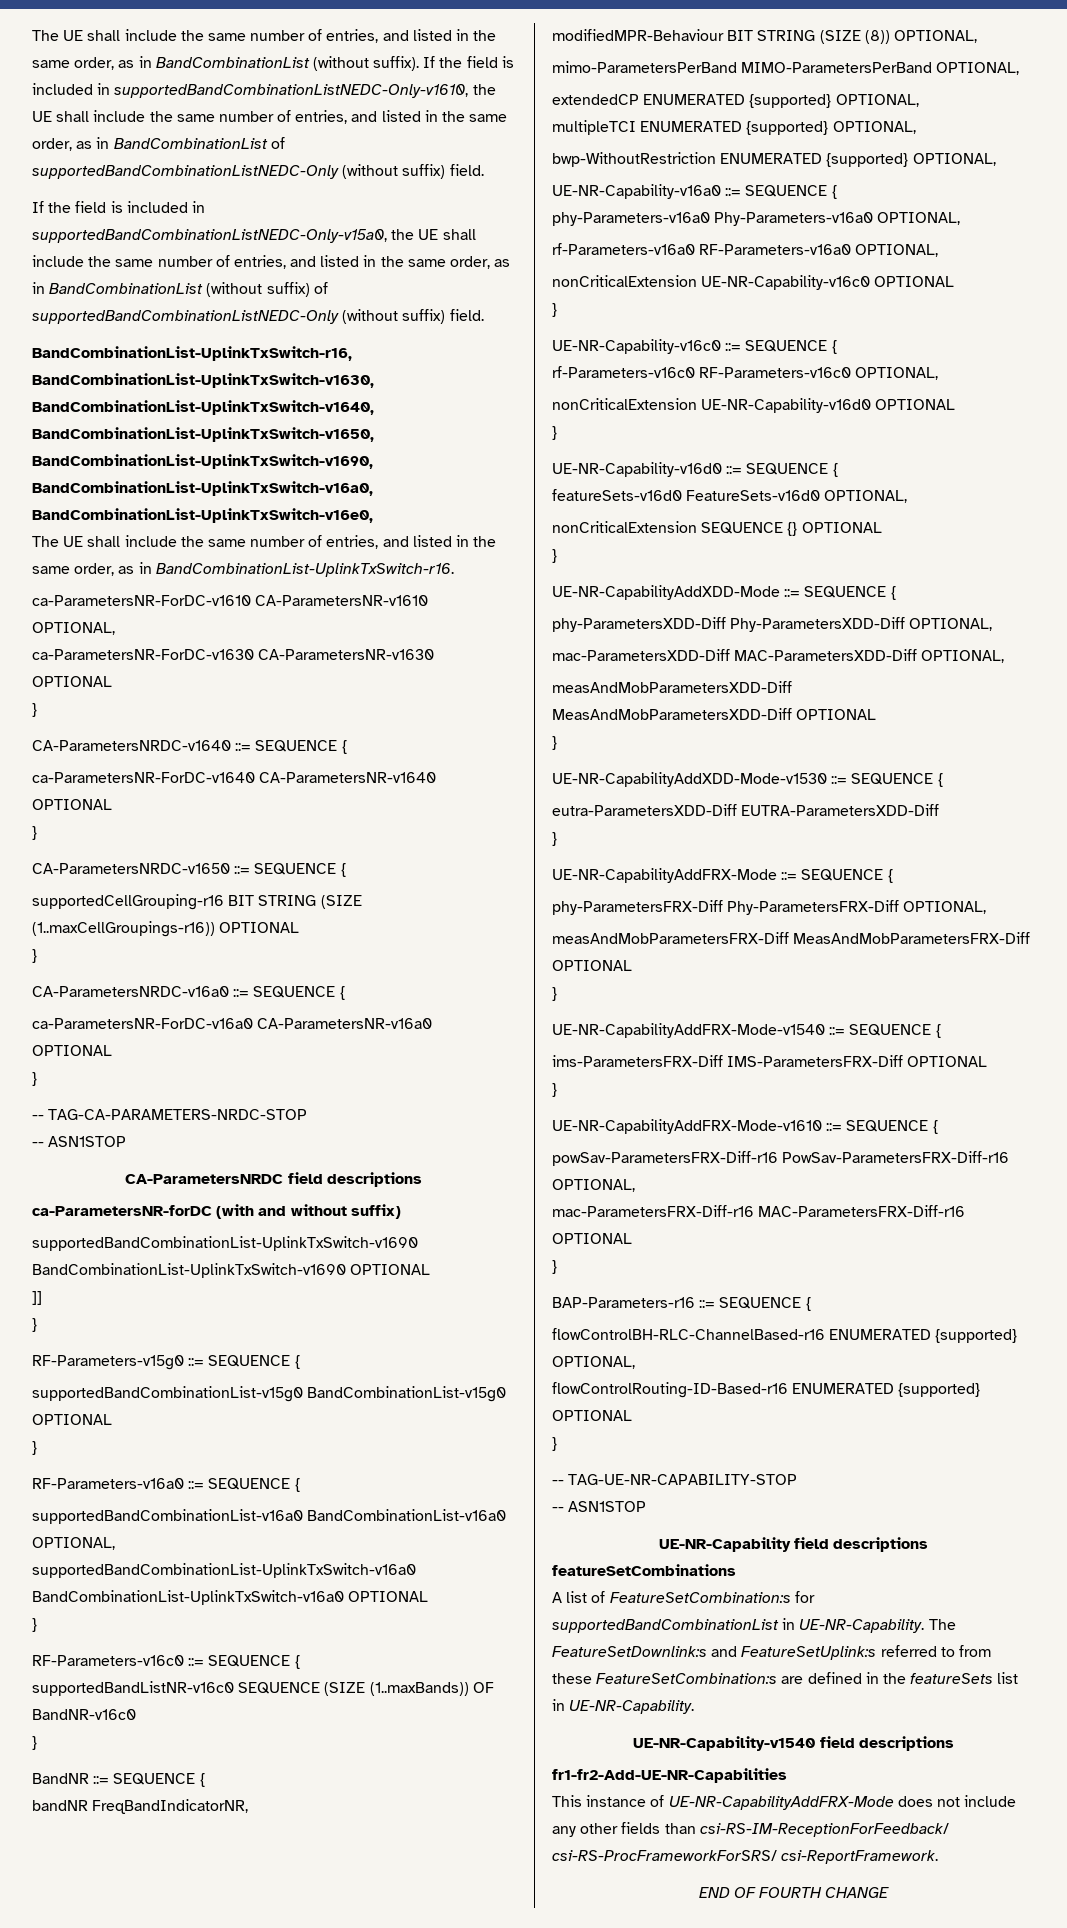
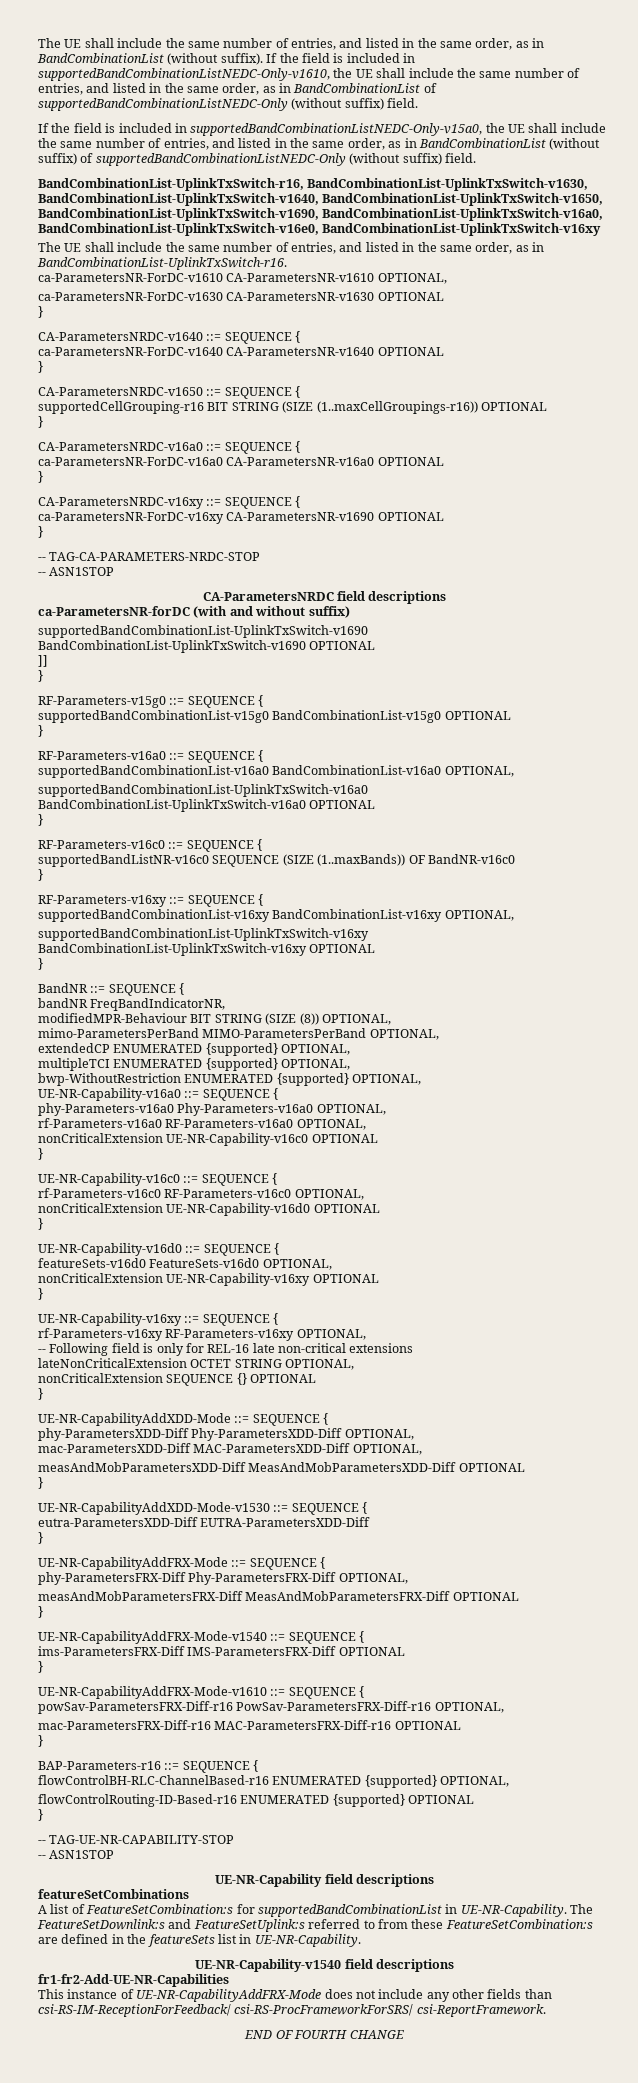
- BandCombinationList-UplinkTxSwitch-r16, BandCombinationList-UplinkTxSwitch-v1630, BandCombinationList-UplinkTxSwitch-v1640, BandCombinationList-UplinkTxSwitch-v1650, BandCombinationList-UplinkTxSwitch-v1690, BandCombinationList-UplinkTxSwitch-v16a0, BandCombinationList-UplinkTxSwitch-v16e0,
+ BandCombinationList-UplinkTxSwitch-r16, BandCombinationList-UplinkTxSwitch-v1630, BandCombinationList-UplinkTxSwitch-v1640, BandCombinationList-UplinkTxSwitch-v1650, BandCombinationList-UplinkTxSwitch-v1690, BandCombinationList-UplinkTxSwitch-v16a0, BandCombinationList-UplinkTxSwitch-v16e0, BandCombinationList-UplinkTxSwitch-v16xy
+ CA-ParametersNRDC-v16xy ::= SEQUENCE {
+ ca-ParametersNR-ForDC-v16xy CA-ParametersNR-v1690 OPTIONAL
+ }
+ RF-Parameters-v16xy ::= SEQUENCE {
+ supportedBandCombinationList-v16xy BandCombinationList-v16xy OPTIONAL,
+ supportedBandCombinationList-UplinkTxSwitch-v16xy BandCombinationList-UplinkTxSwitch-v16xy OPTIONAL
+ }
+ nonCriticalExtension UE-NR-Capability-v16xy OPTIONAL
+ }
+ UE-NR-Capability-v16xy ::= SEQUENCE {
+ rf-Parameters-v16xy RF-Parameters-v16xy OPTIONAL,
+ -- Following field is only for REL-16 late non-critical extensions
+ lateNonCriticalExtension OCTET STRING OPTIONAL,

